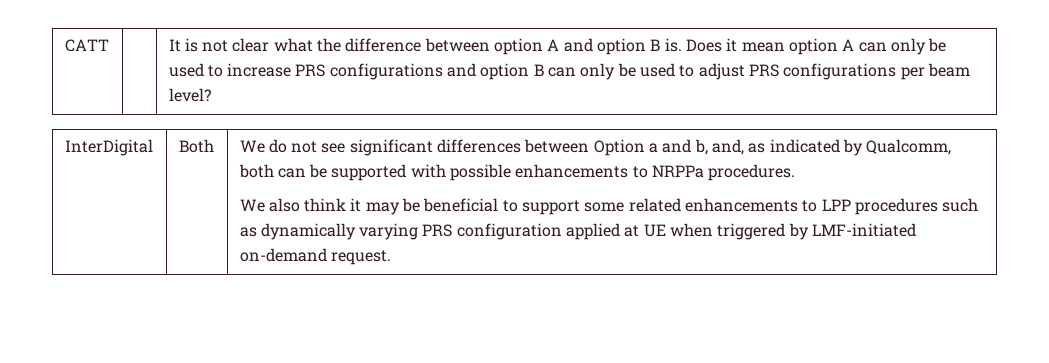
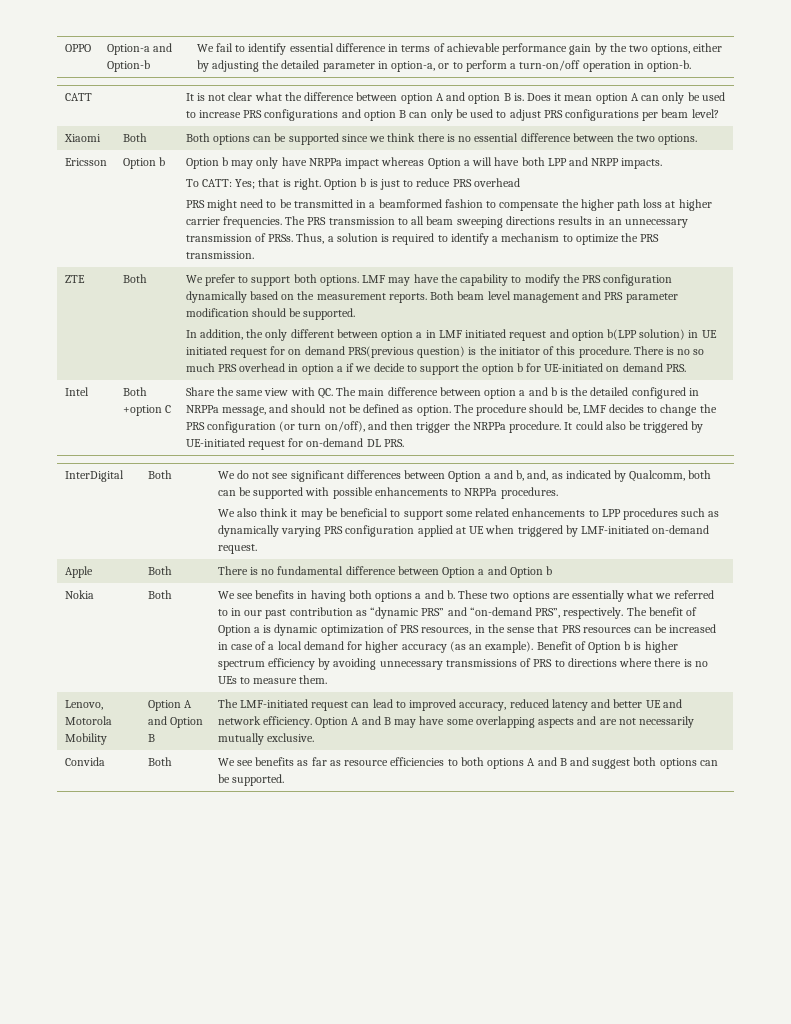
+ OPPO | Option-a and Option-b | We fail to identify essential difference in terms of achievable performance gain by the two options, either by adjusting the detailed parameter in option-a, or to perform a turn-on/off operation in option-b.
+ Xiaomi | Both | Both options can be supported since we think there is no essential difference between the two options.
+ Ericsson | Option b | Option b may only have NRPPa impact whereas Option a will have both LPP and NRPP impacts.
+ To CATT: Yes; that is right. Option b is just to reduce PRS overhead
+ PRS might need to be transmitted in a beamformed fashion to compensate the higher path loss at higher carrier frequencies. The PRS transmission to all beam sweeping directions results in an unnecessary transmission of PRSs. Thus, a solution is required to identify a mechanism to optimize the PRS transmission.
+ ZTE | Both | We prefer to support both options. LMF may have the capability to modify the PRS configuration dynamically based on the measurement reports. Both beam level management and PRS parameter modification should be supported.
+ In addition, the only different between option a in LMF initiated request and option b(LPP solution) in UE initiated request for on demand PRS(previous question) is the initiator of this procedure. There is no so much PRS overhead in option a if we decide to support the option b for UE-initiated on demand PRS.
+ Intel | Both +option C | Share the same view with QC. The main difference between option a and b is the detailed configured in NRPPa message, and should not be defined as option. The procedure should be, LMF decides to change the PRS configuration (or turn on/off), and then trigger the NRPPa procedure. It could also be triggered by UE-initiated request for on-demand DL PRS.
+ Apple | Both | There is no fundamental difference between Option a and Option b
+ Nokia | Both | We see benefits in having both options a and b. These two options are essentially what we referred to in our past contribution as “dynamic PRS” and “on-demand PRS”, respectively. The benefit of Option a is dynamic optimization of PRS resources, in the sense that PRS resources can be increased in case of a local demand for higher accuracy (as an example). Benefit of Option b is higher spectrum efficiency by avoiding unnecessary transmissions of PRS to directions where there is no UEs to measure them.
+ Lenovo, Motorola Mobility | Option A and Option B | The LMF-initiated request can lead to improved accuracy, reduced latency and better UE and network efficiency. Option A and B may have some overlapping aspects and are not necessarily mutually exclusive.
+ Convida | Both | We see benefits as far as resource efficiencies to both options A and B and suggest both options can be supported.

